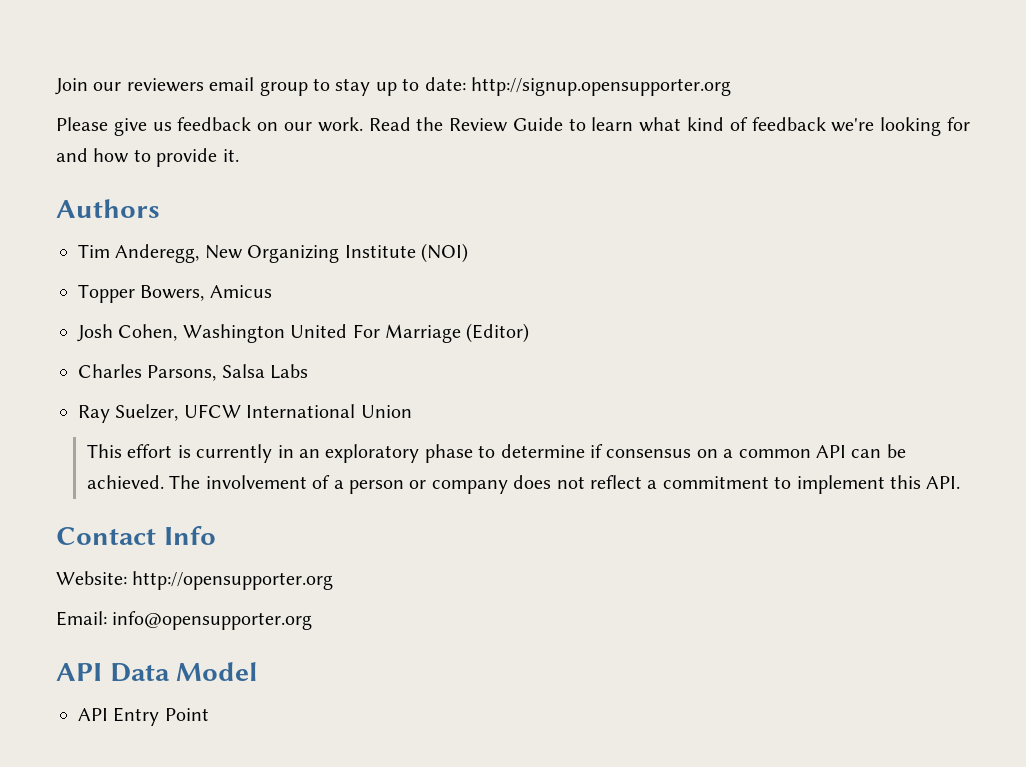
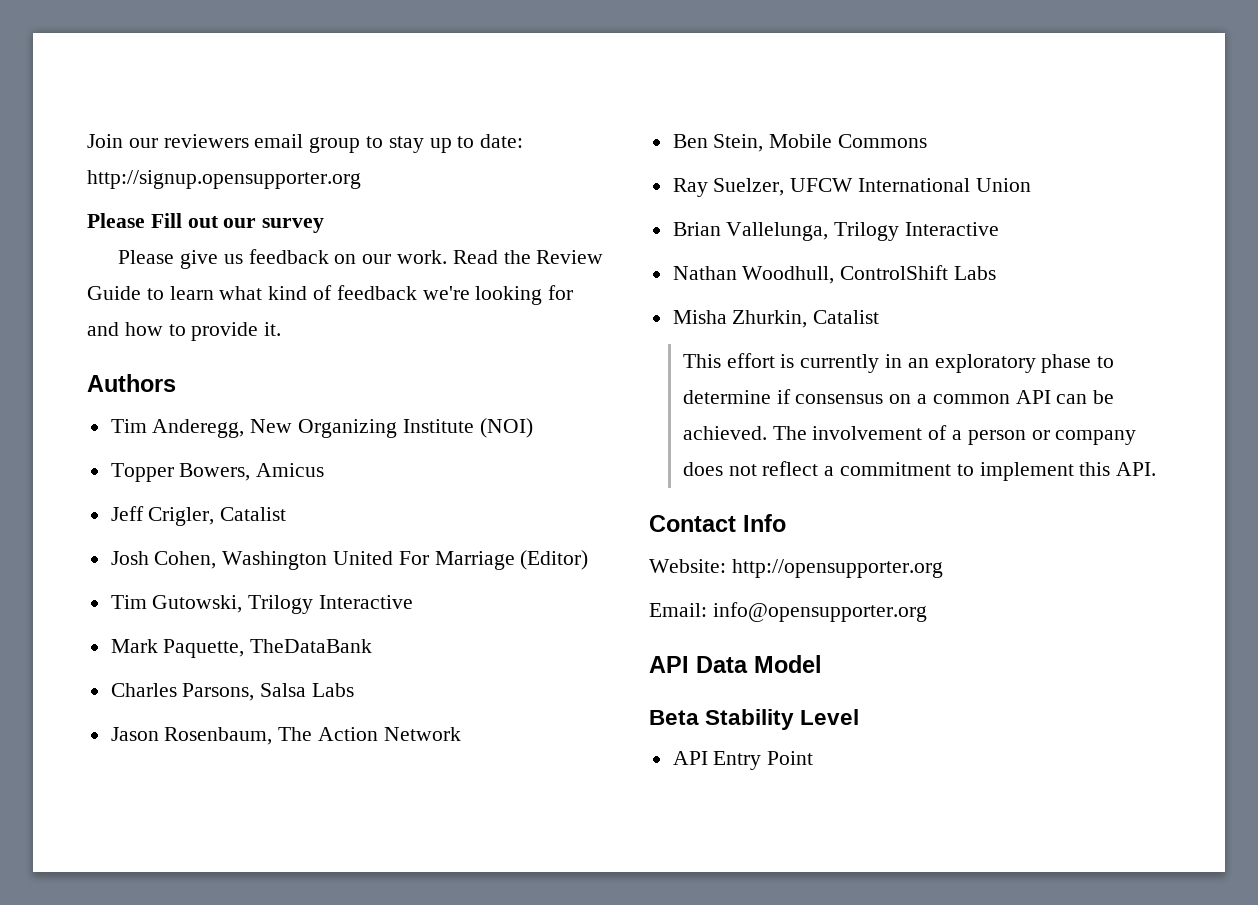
+ Please Fill out our survey
+ Jeff Crigler, Catalist
+ Tim Gutowski, Trilogy Interactive
+ Mark Paquette, TheDataBank
  Charles Parsons, Salsa Labs
+ Jason Rosenbaum, The Action Network
+ Ben Stein, Mobile Commons
+ Brian Vallelunga, Trilogy Interactive
+ Nathan Woodhull, ControlShift Labs
+ Misha Zhurkin, Catalist
+ Beta Stability Level

